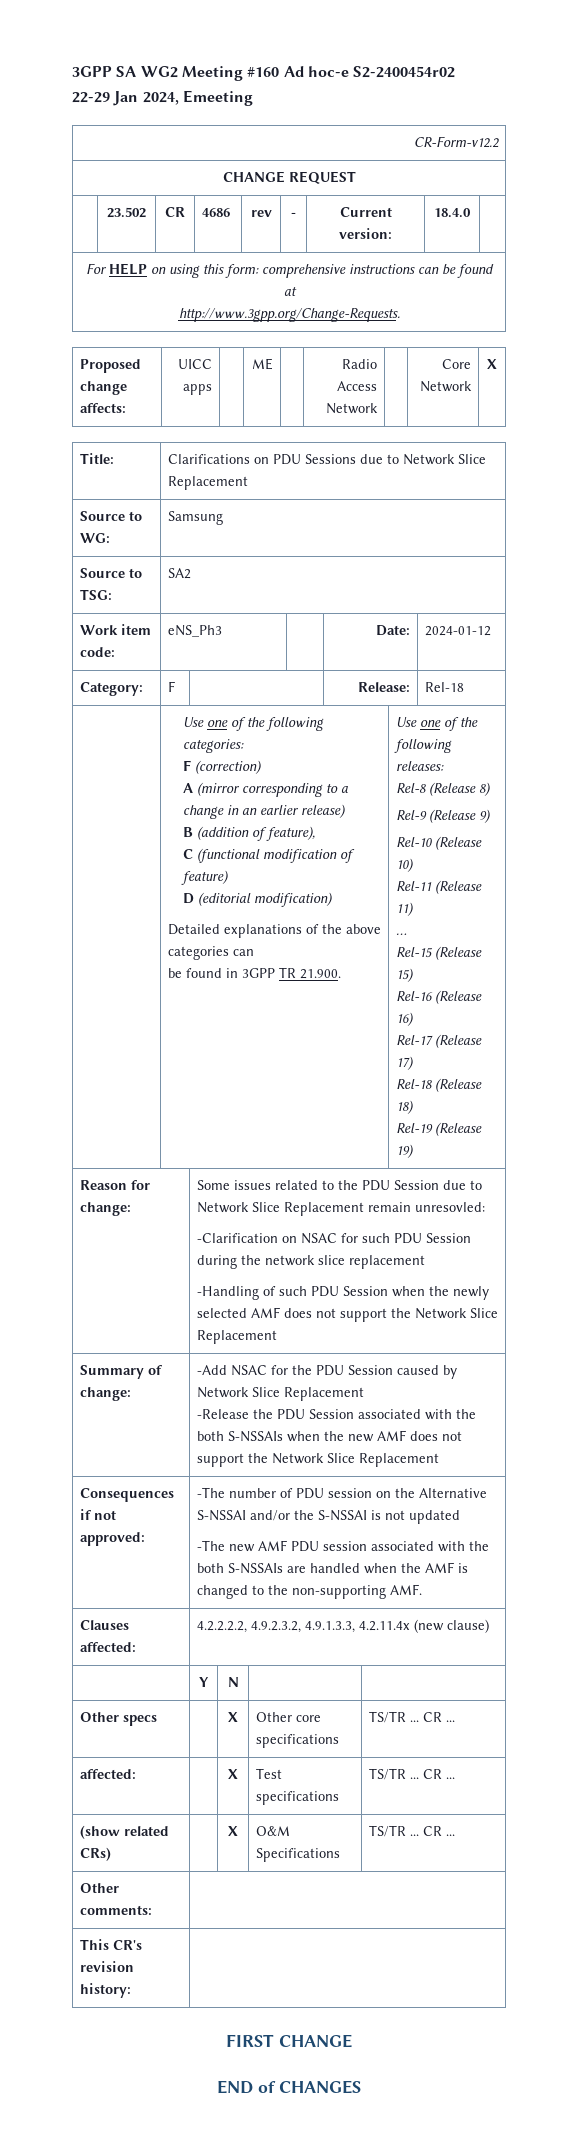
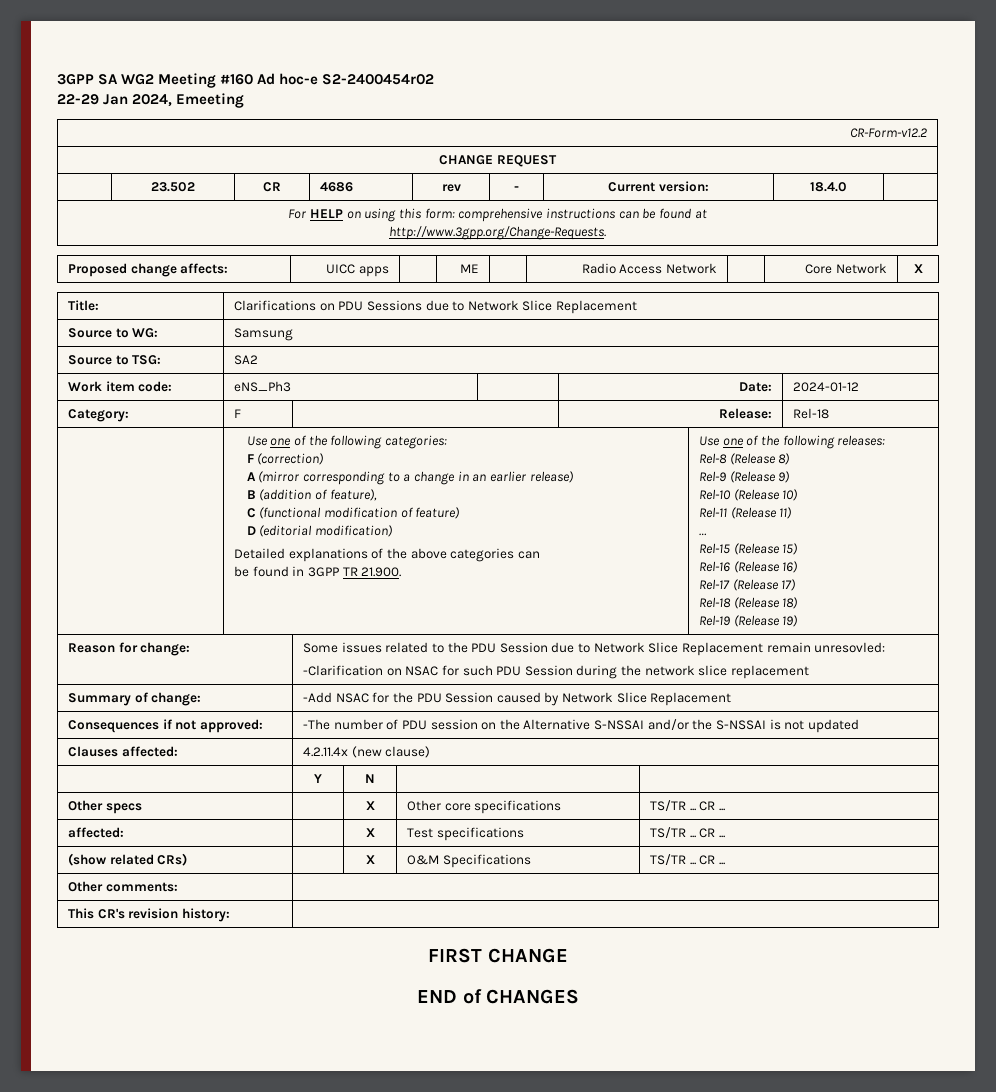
- -Handling of such PDU Session when the newly selected AMF does not support the Network Slice Replacement
  Summary of change: | -Add NSAC for the PDU Session caused by Network Slice Replacement
- -Release the PDU Session associated with the both S-NSSAIs when the new AMF does not support the Network Slice Replacement
  Consequences if not approved: | -The number of PDU session on the Alternative S-NSSAI and/or the S-NSSAI is not updated
- -The new AMF PDU session associated with the both S-NSSAIs are handled when the AMF is changed to the non-supporting AMF.
- Clauses affected: | 4.2.2.2.2, 4.9.2.3.2, 4.9.1.3.3, 4.2.11.4x (new clause)
+ Clauses affected: | 4.2.11.4x (new clause)

